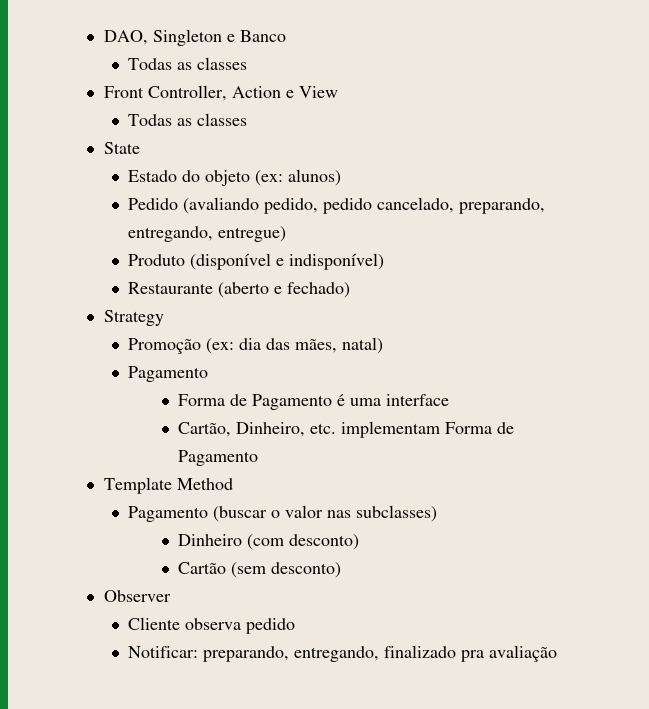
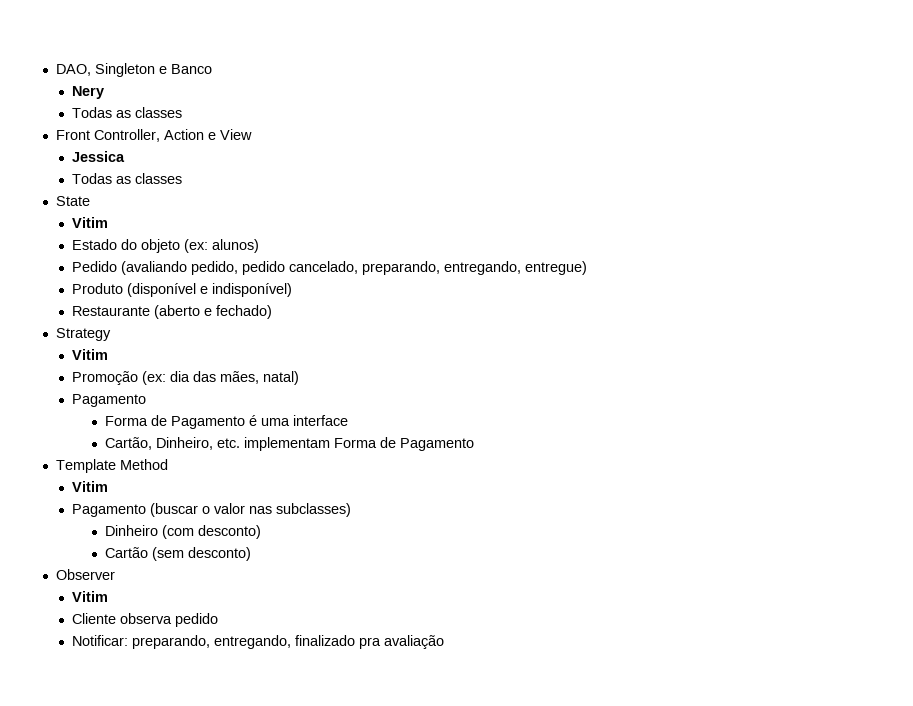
+ Nery
+ Jessica
  State
+ Vitim
  Strategy
+ Vitim
  Template Method
+ Vitim
  Observer
+ Vitim

